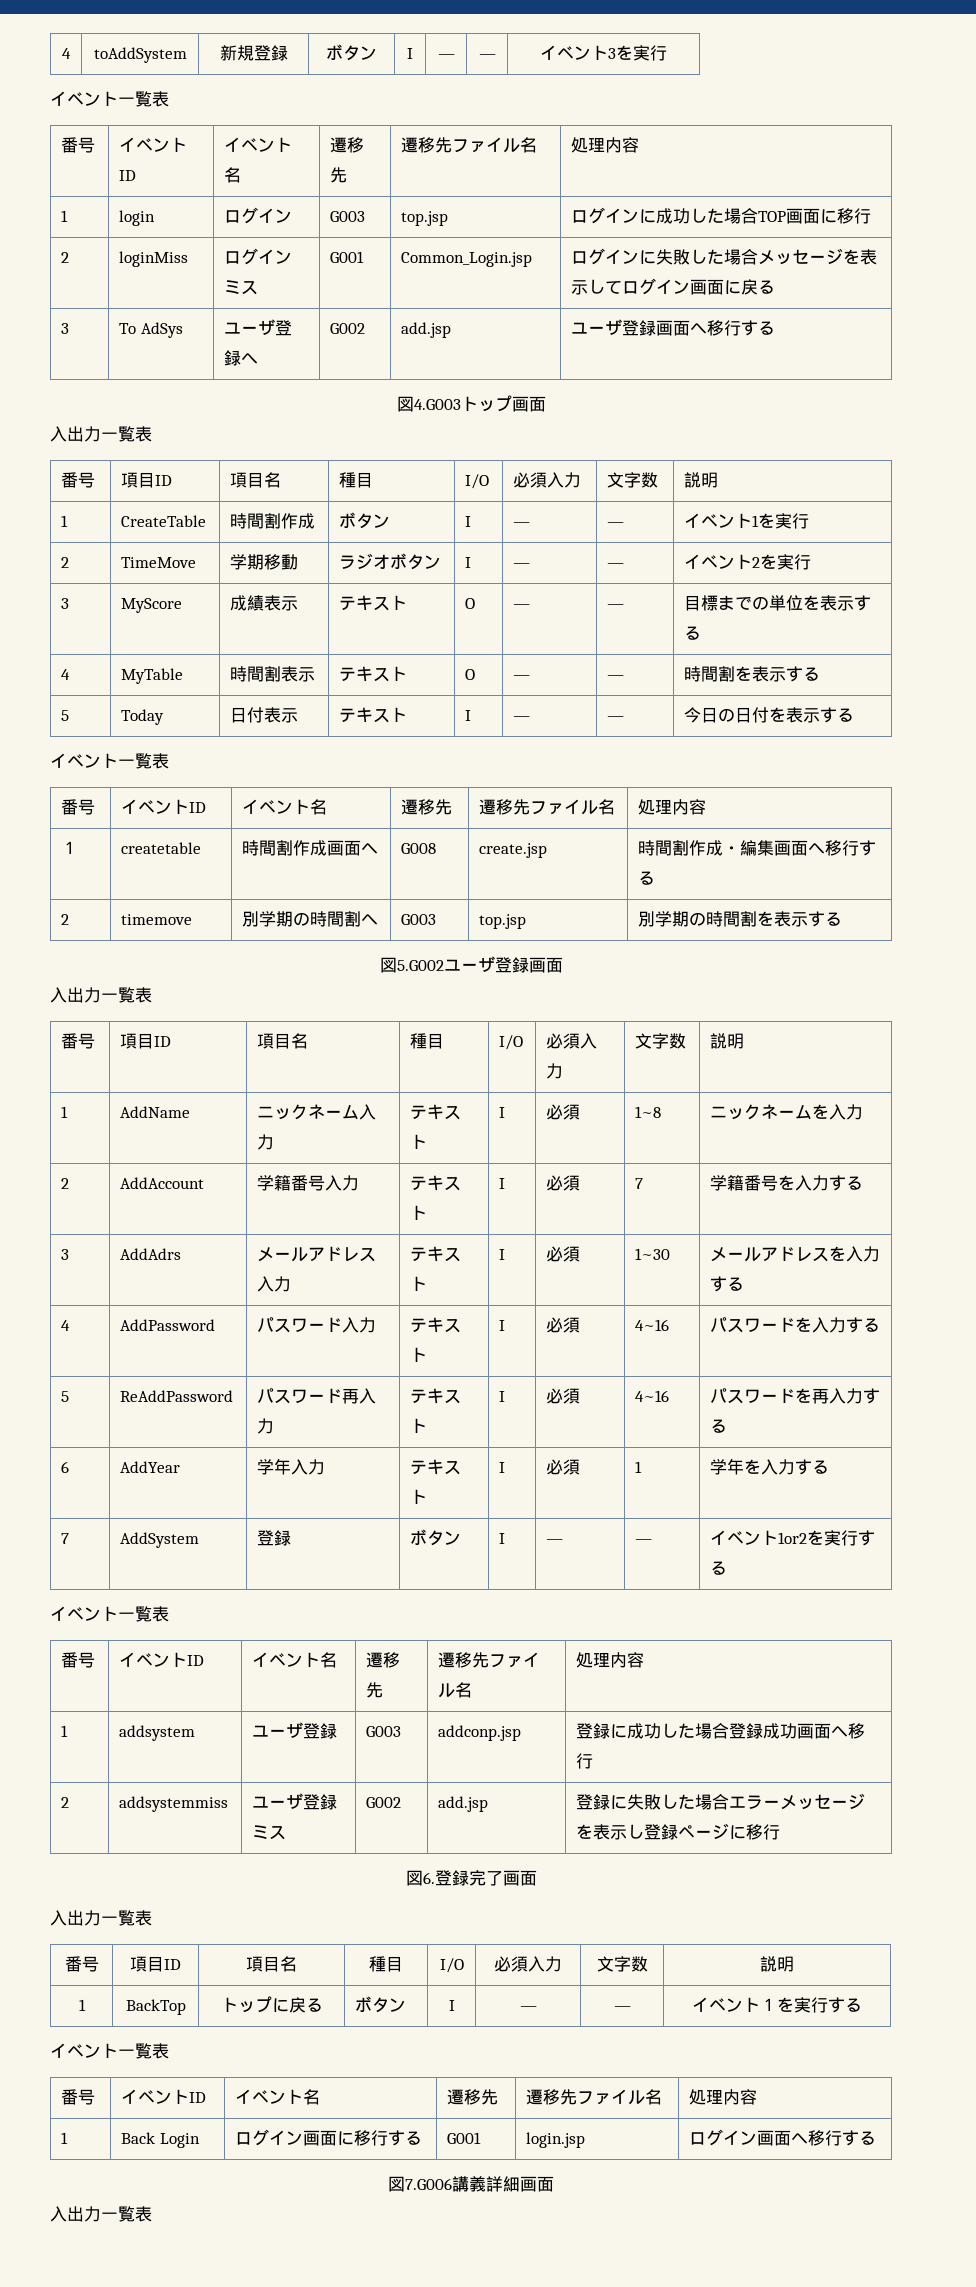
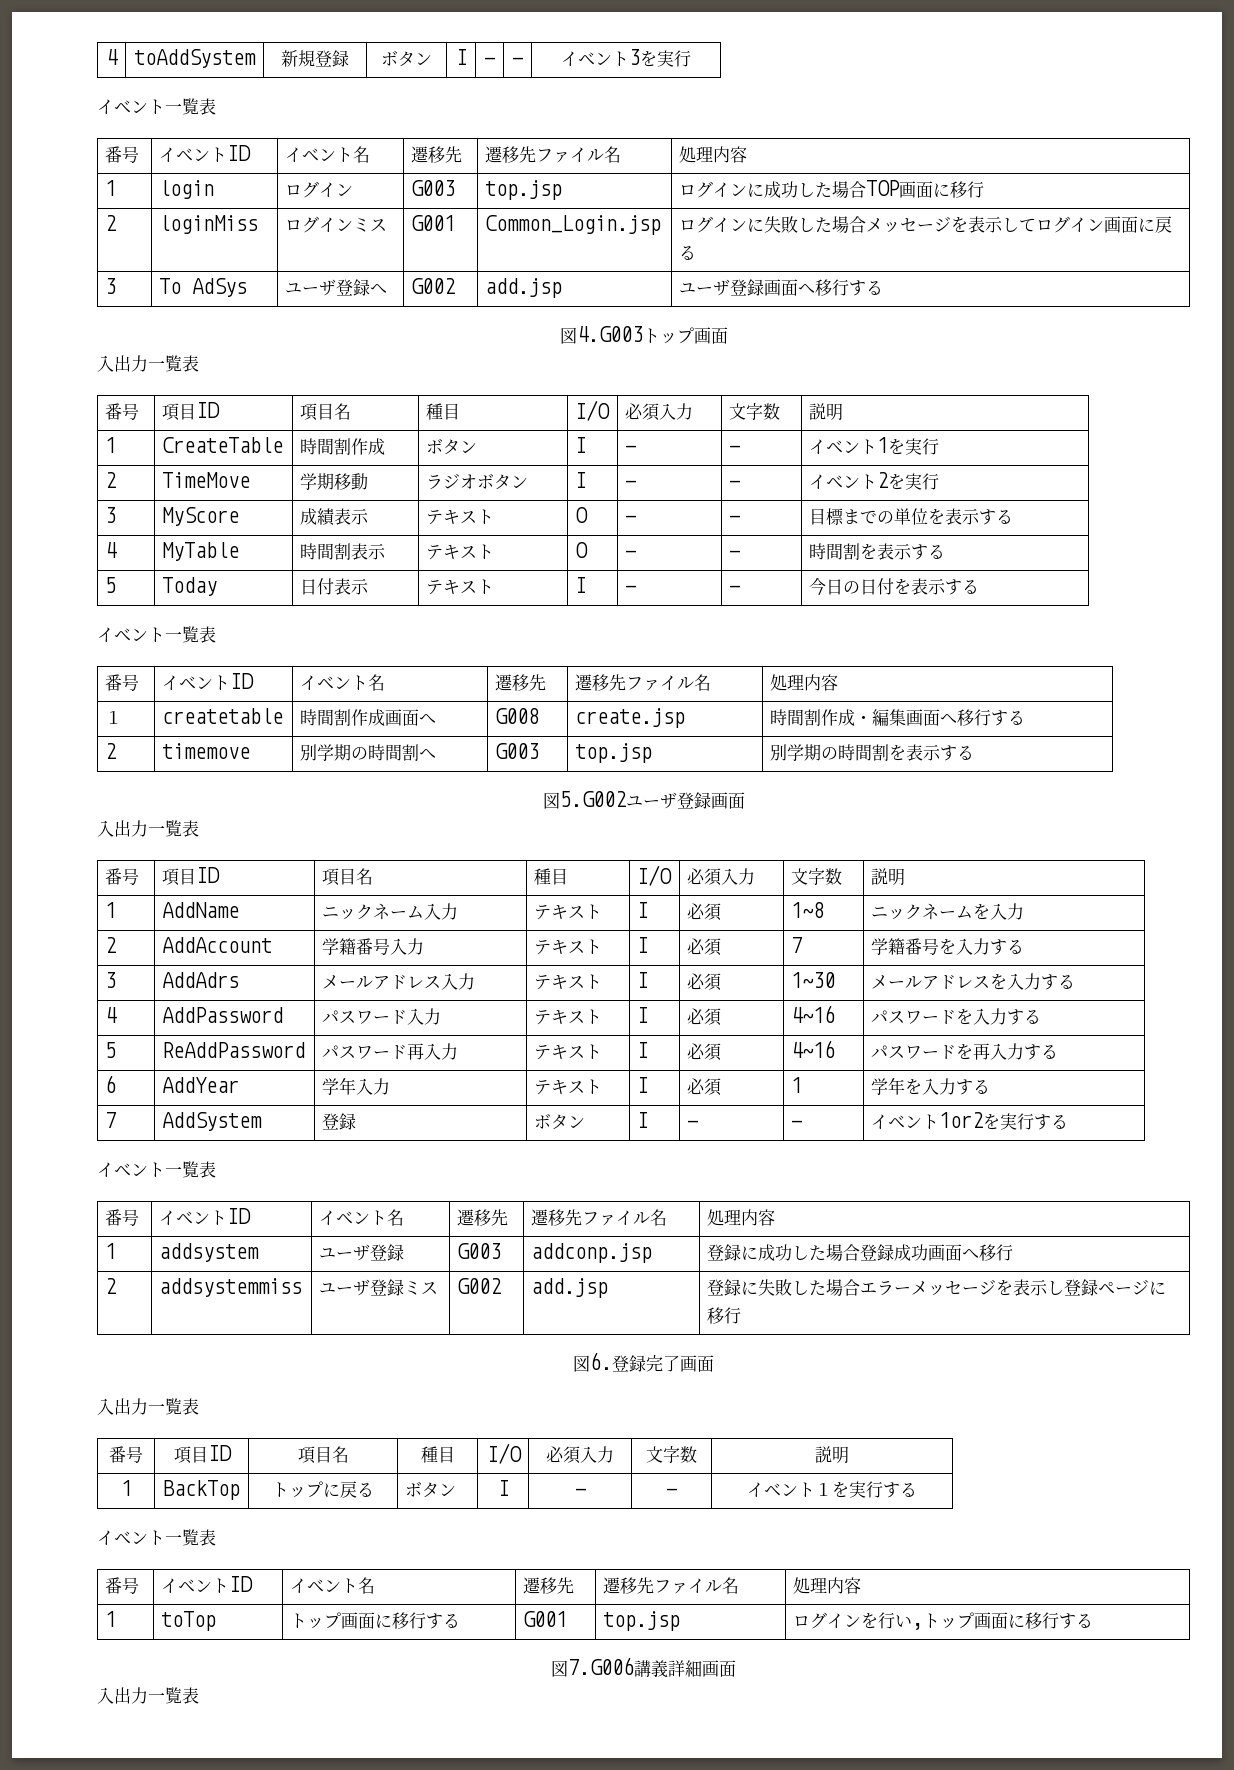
- 1 | Back Login | ログイン画面に移行する | G001 | login.jsp | ログイン画面へ移行する
+ 1 | toTop | トップ画面に移行する | G001 | top.jsp | ログインを行い,トップ画面に移行する

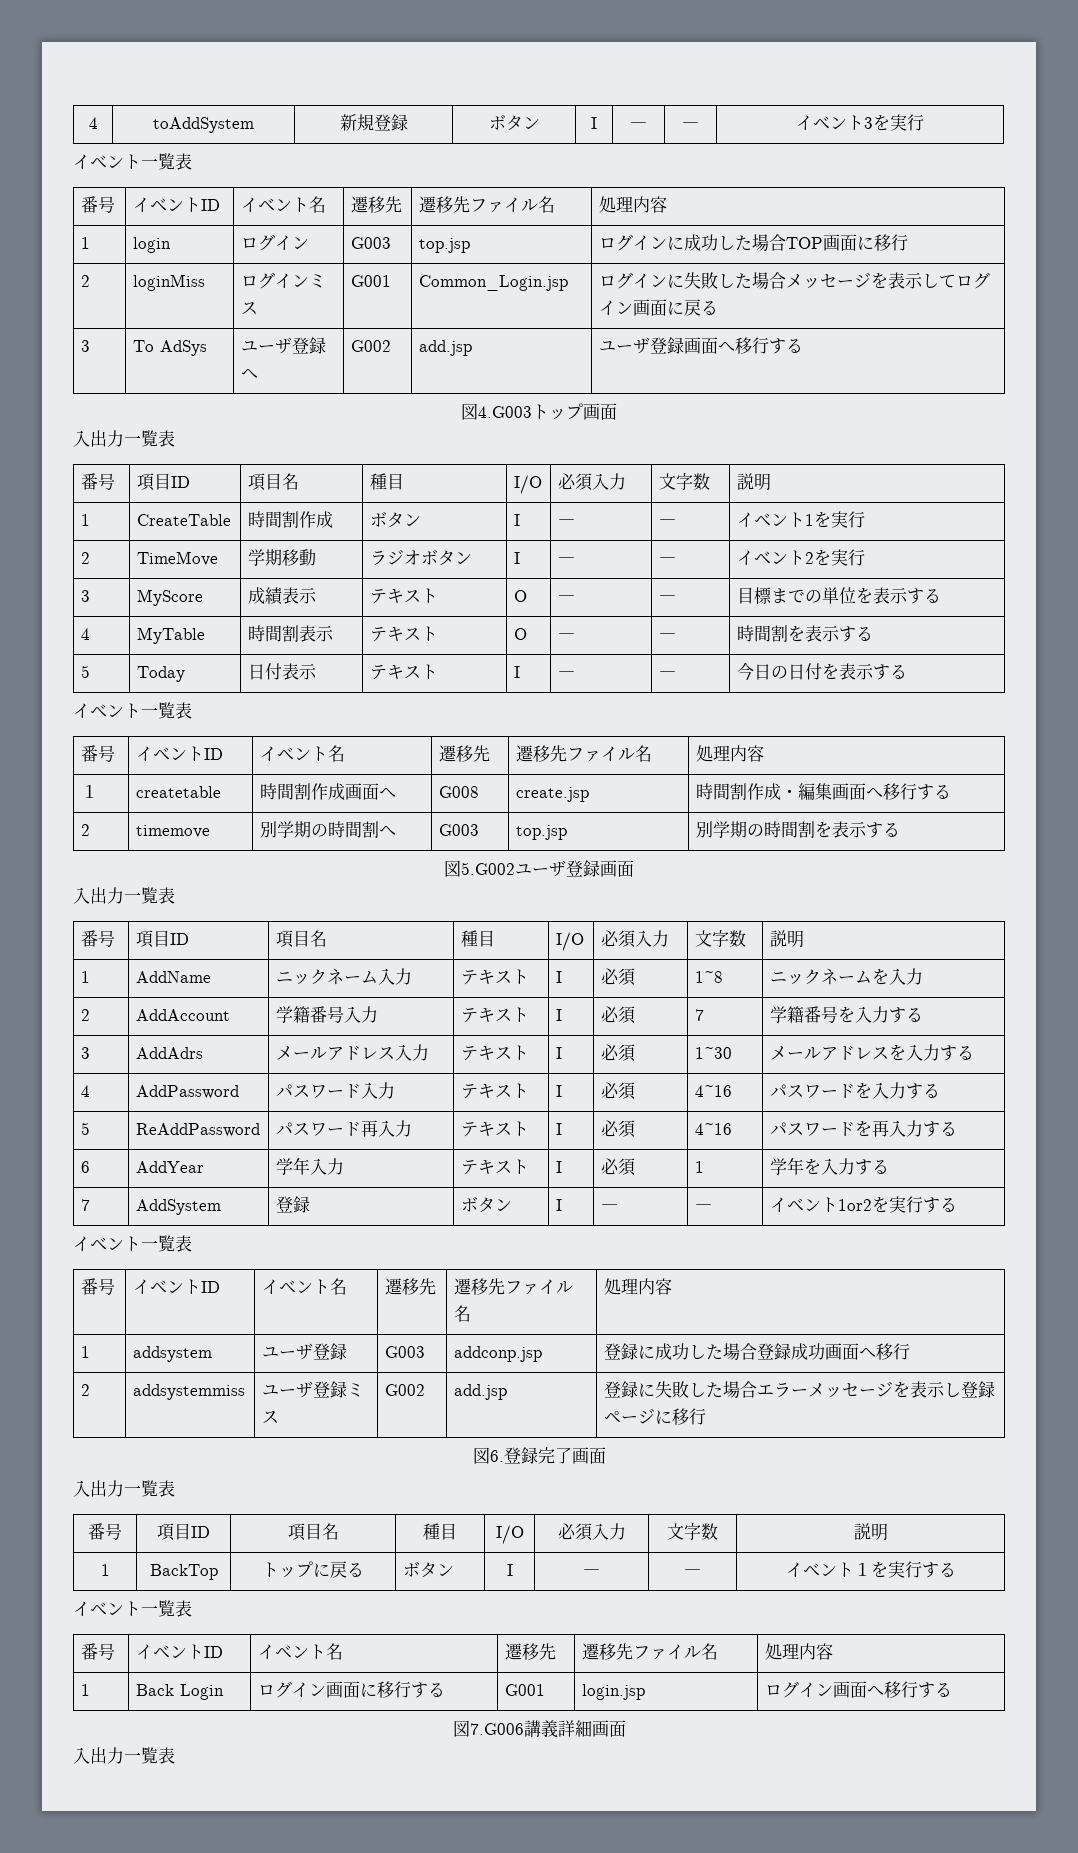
- 1 | toTop | トップ画面に移行する | G001 | top.jsp | ログインを行い,トップ画面に移行する
+ 1 | Back Login | ログイン画面に移行する | G001 | login.jsp | ログイン画面へ移行する

